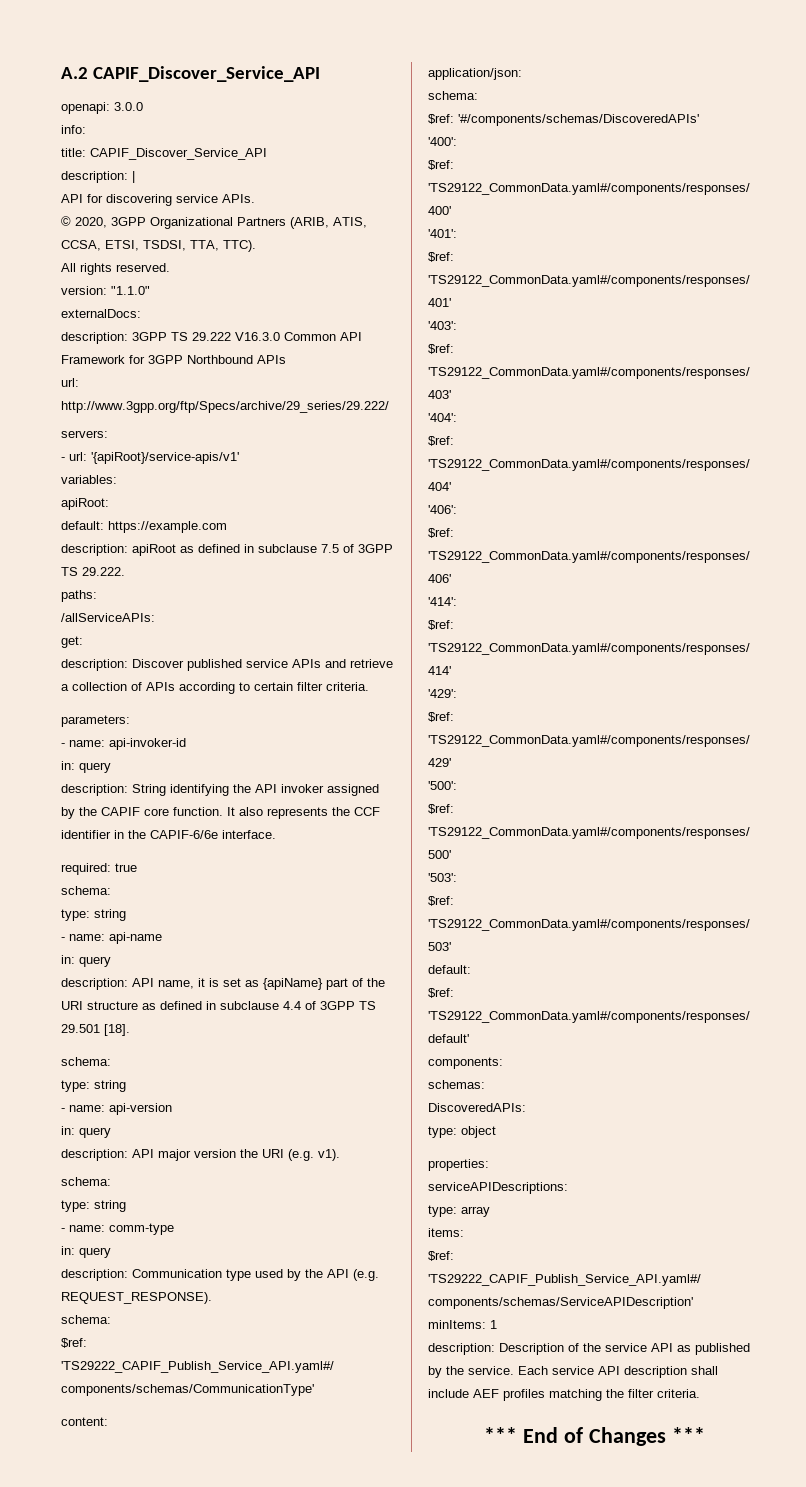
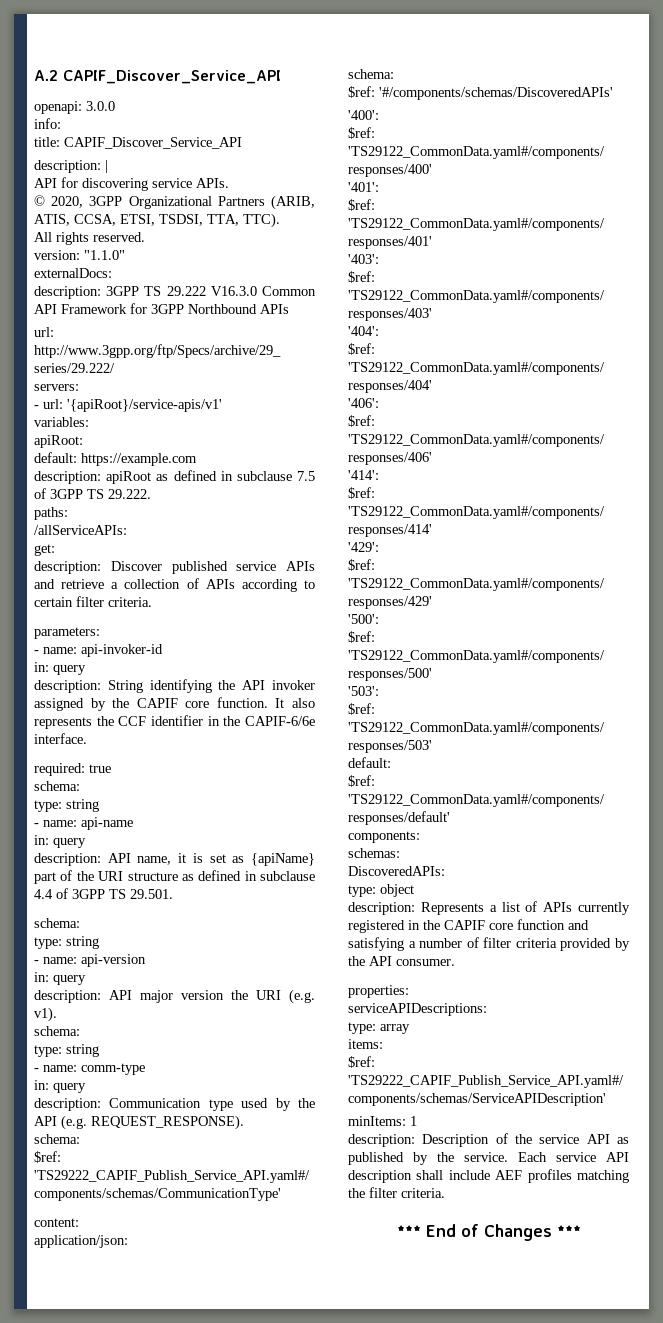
- description: API name, it is set as {apiName} part of the URI structure as defined in subclause 4.4 of 3GPP TS 29.501 [18].
+ description: API name, it is set as {apiName} part of the URI structure as defined in subclause 4.4 of 3GPP TS 29.501.
+ description: Represents a list of APIs currently registered in the CAPIF core function and satisfying a number of filter criteria provided by the API consumer.

